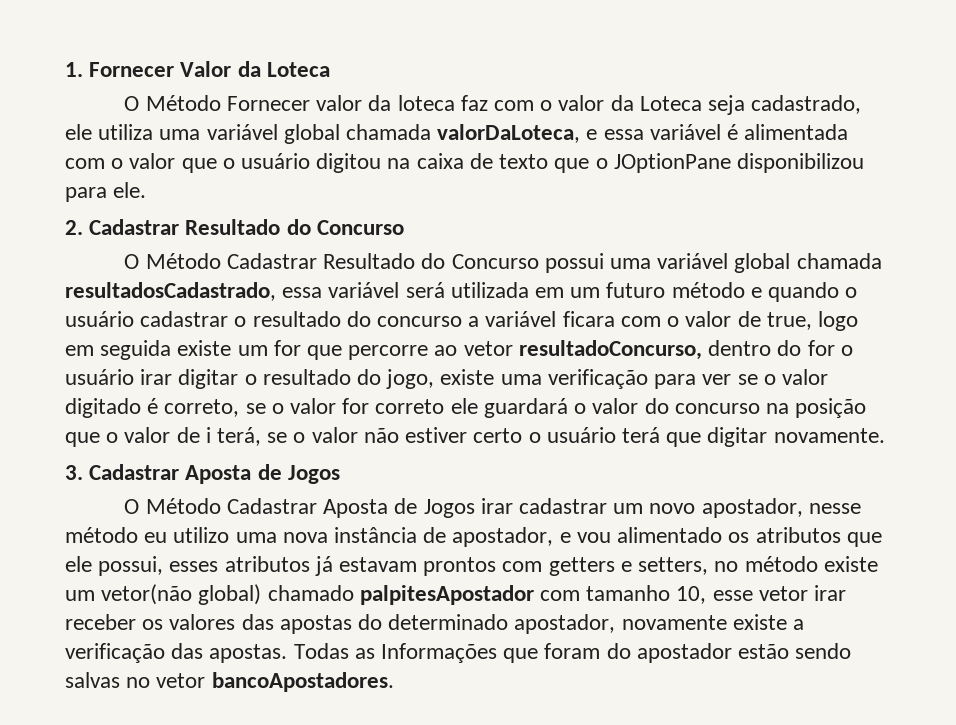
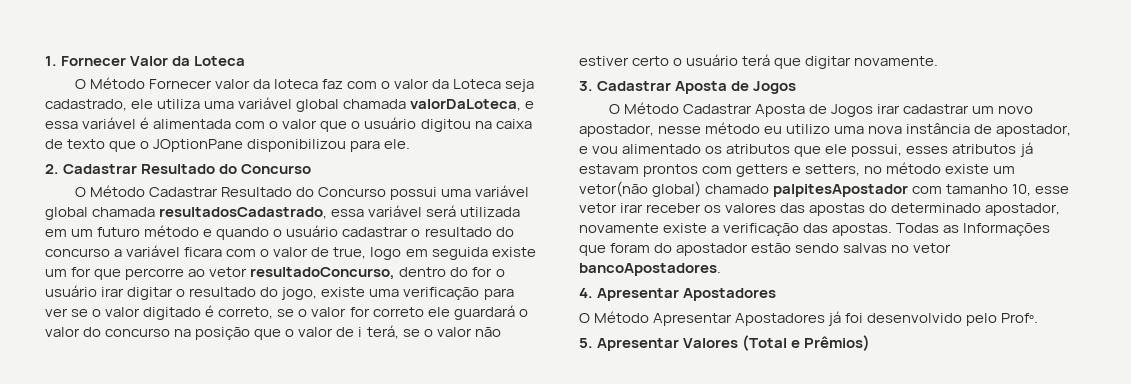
+ 4. Apresentar Apostadores
+ O Método Apresentar Apostadores já foi desenvolvido pelo Profº.
+ 5. Apresentar Valores (Total e Prêmios)

